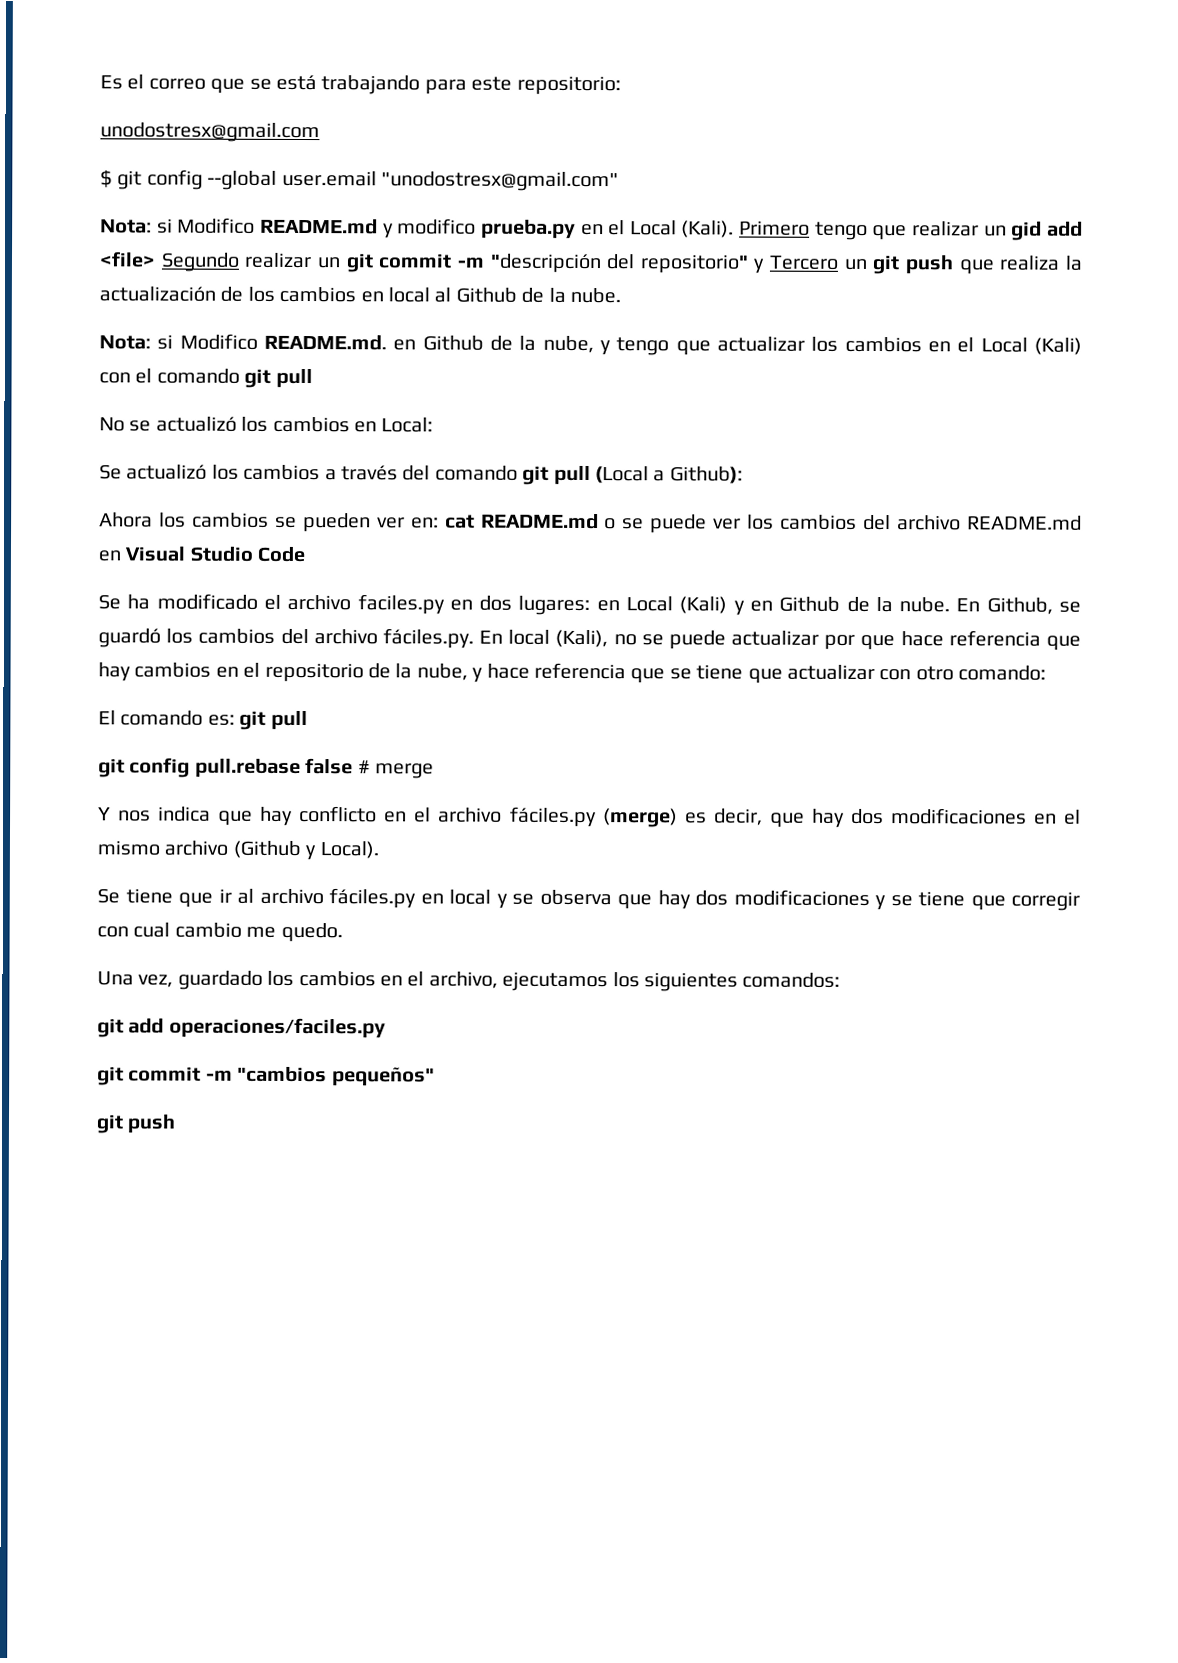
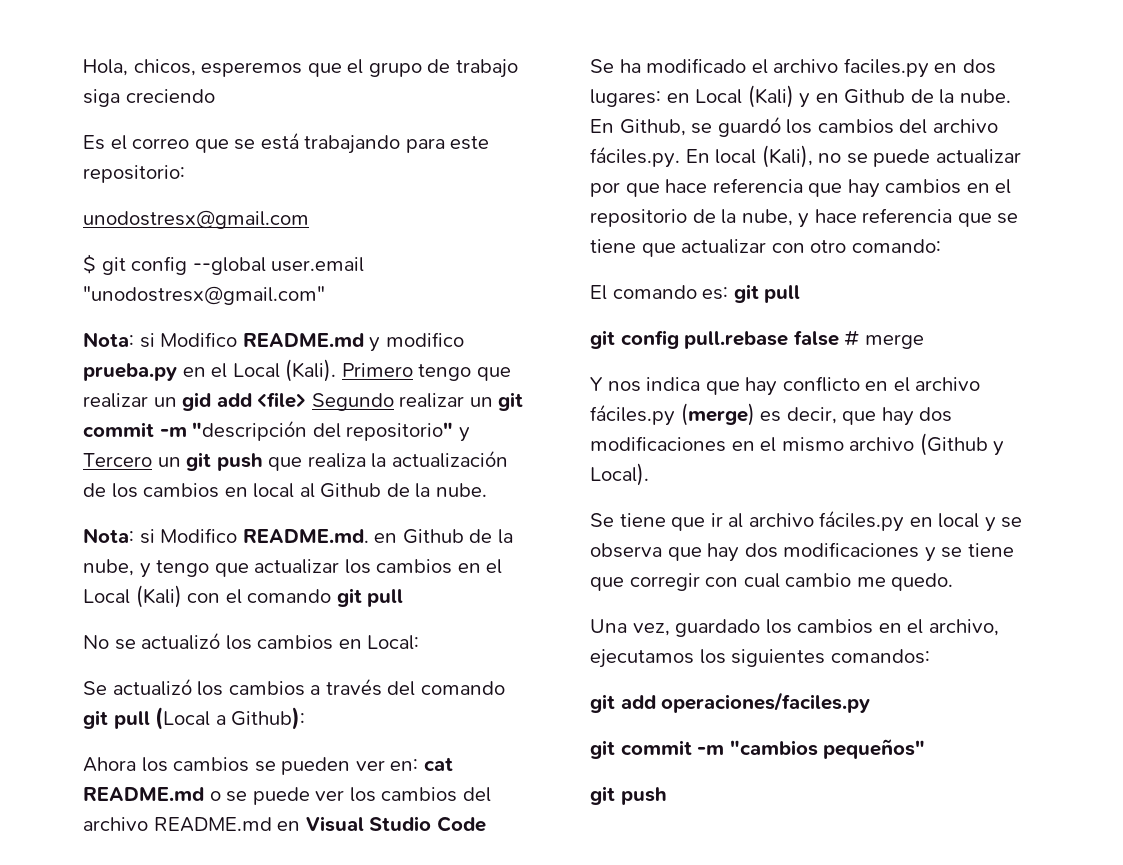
+ Hola, chicos, esperemos que el grupo de trabajo siga creciendo

